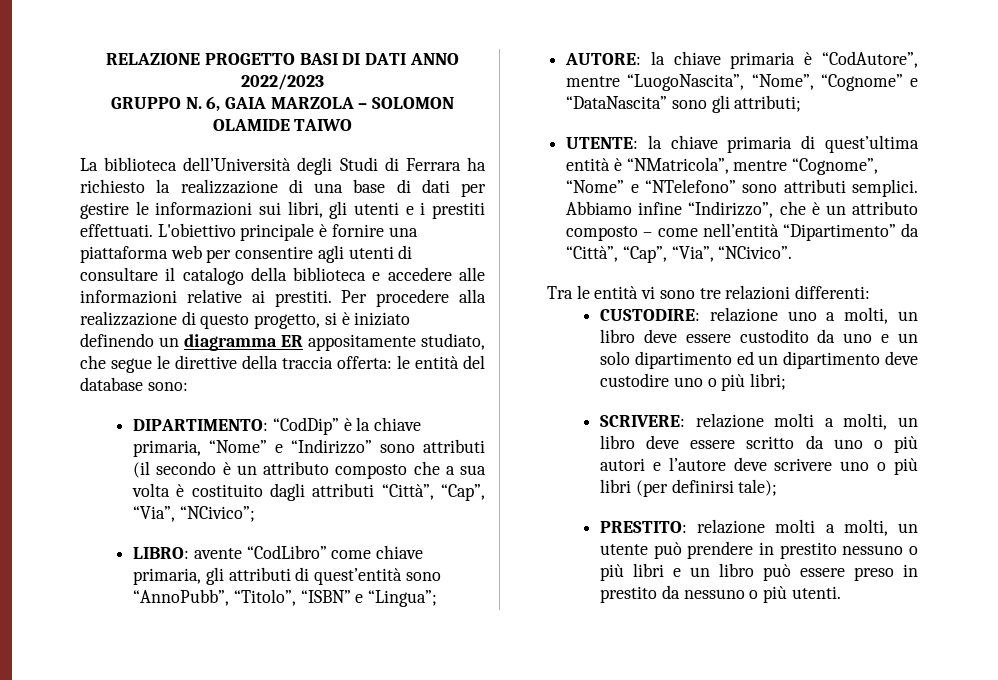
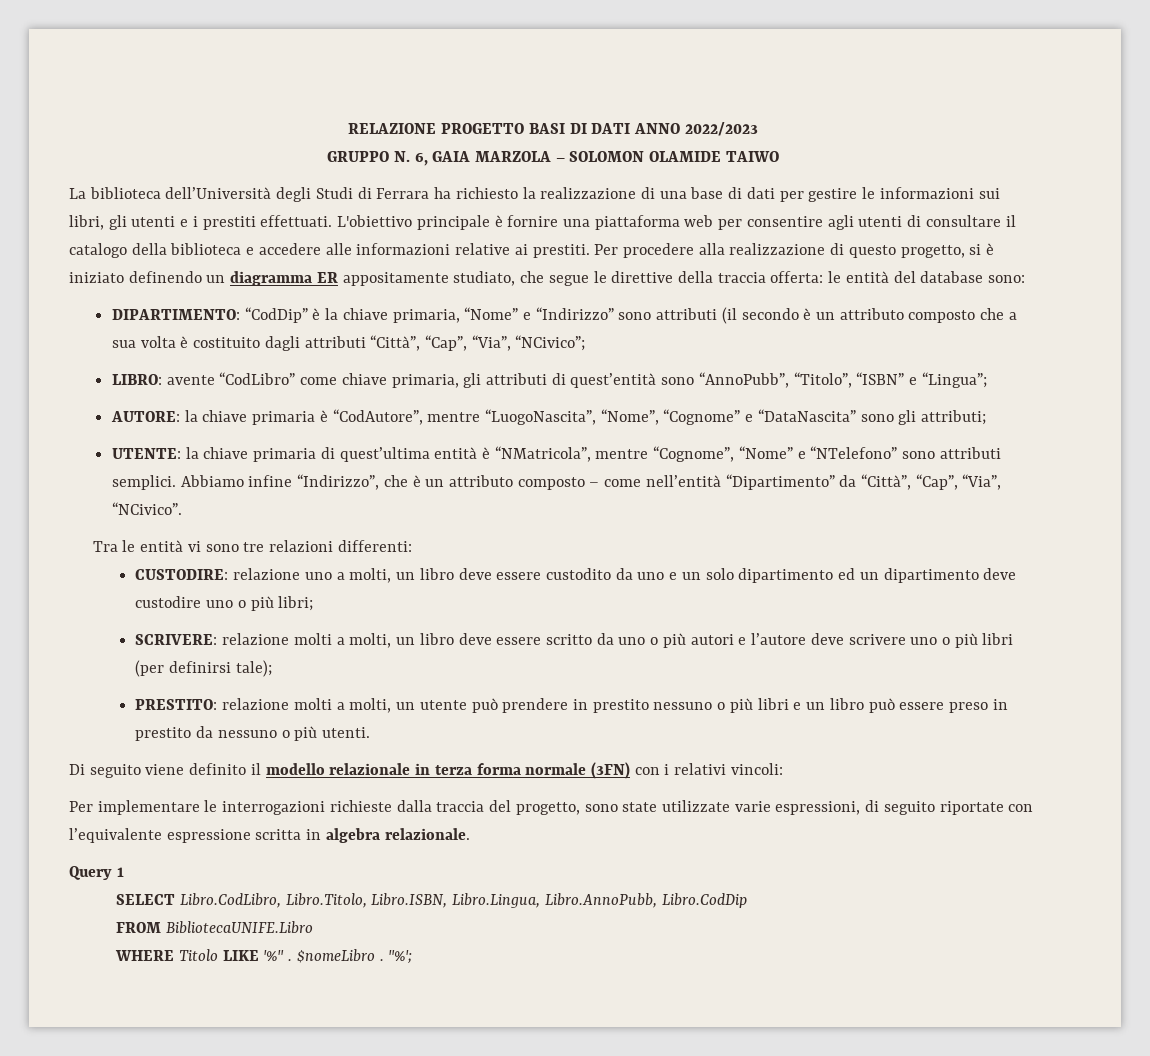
+ Di seguito viene definito il modello relazionale in terza forma normale (3FN) con i relativi vincoli:
+ Per implementare le interrogazioni richieste dalla traccia del progetto, sono state utilizzate varie espressioni, di seguito riportate con l’equivalente espressione scritta in algebra relazionale.
+ Query 1
+ SELECT Libro.CodLibro, Libro.Titolo, Libro.ISBN, Libro.Lingua, Libro.AnnoPubb, Libro.CodDip
+ FROM BibliotecaUNIFE.Libro
+ WHERE Titolo LIKE '%" . $nomeLibro . "%';

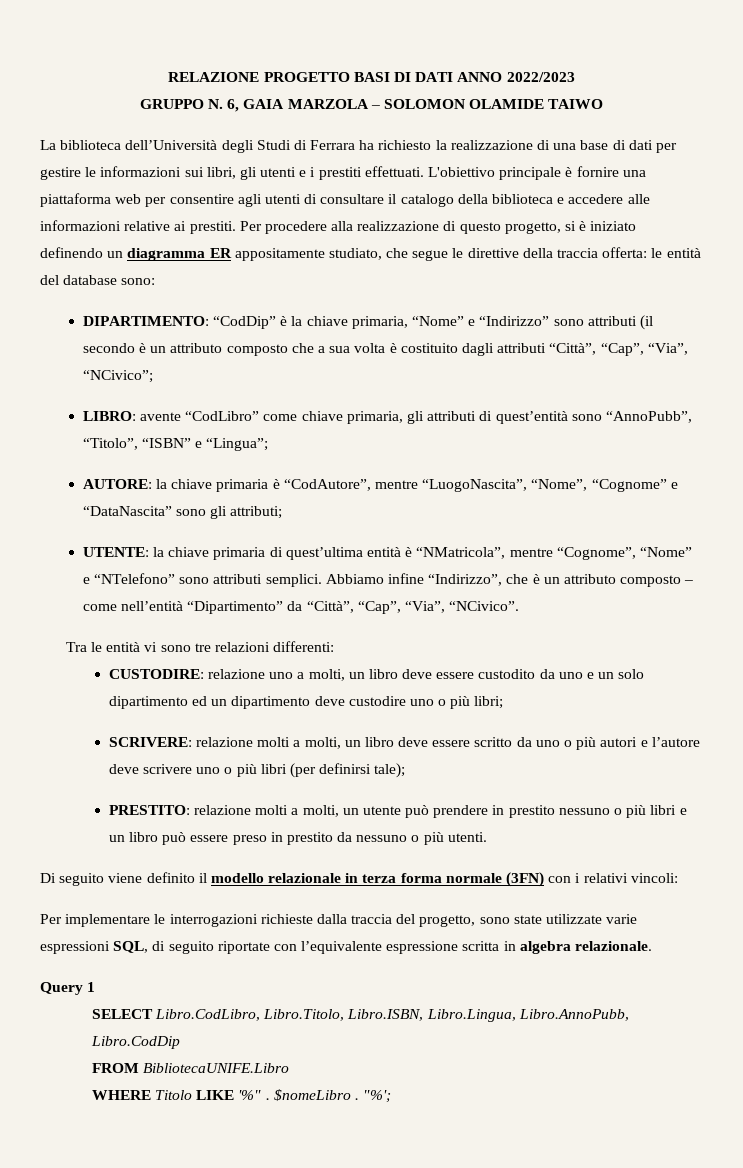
- Per implementare le interrogazioni richieste dalla traccia del progetto, sono state utilizzate varie espressioni, di seguito riportate con l’equivalente espressione scritta in algebra relazionale.
+ Per implementare le interrogazioni richieste dalla traccia del progetto, sono state utilizzate varie espressioni SQL, di seguito riportate con l’equivalente espressione scritta in algebra relazionale.

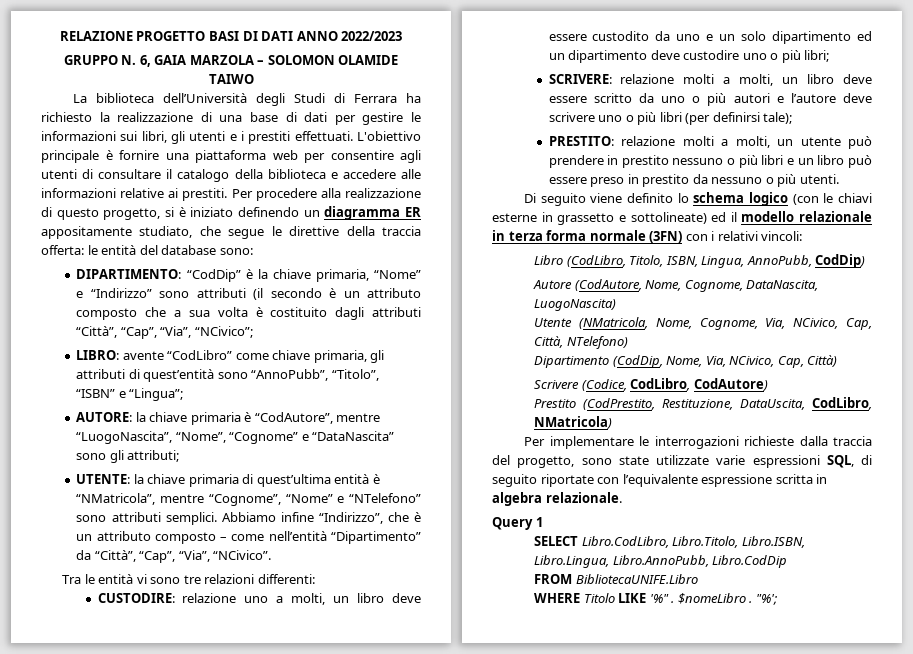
- Di seguito viene definito il modello relazionale in terza forma normale (3FN) con i relativi vincoli:
+ Di seguito viene definito lo schema logico (con le chiavi esterne in grassetto e sottolineate) ed il modello relazionale in terza forma normale (3FN) con i relativi vincoli:
+ Libro (CodLibro, Titolo, ISBN, Lingua, AnnoPubb, CodDip)
+ Autore (CodAutore, Nome, Cognome, DataNascita, LuogoNascita)
+ Utente (NMatricola, Nome, Cognome, Via, NCivico, Cap, Città, NTelefono)
+ Dipartimento (CodDip, Nome, Via, NCivico, Cap, Città)
+ Scrivere (Codice, CodLibro, CodAutore)
+ Prestito (CodPrestito, Restituzione, DataUscita, CodLibro, NMatricola)

